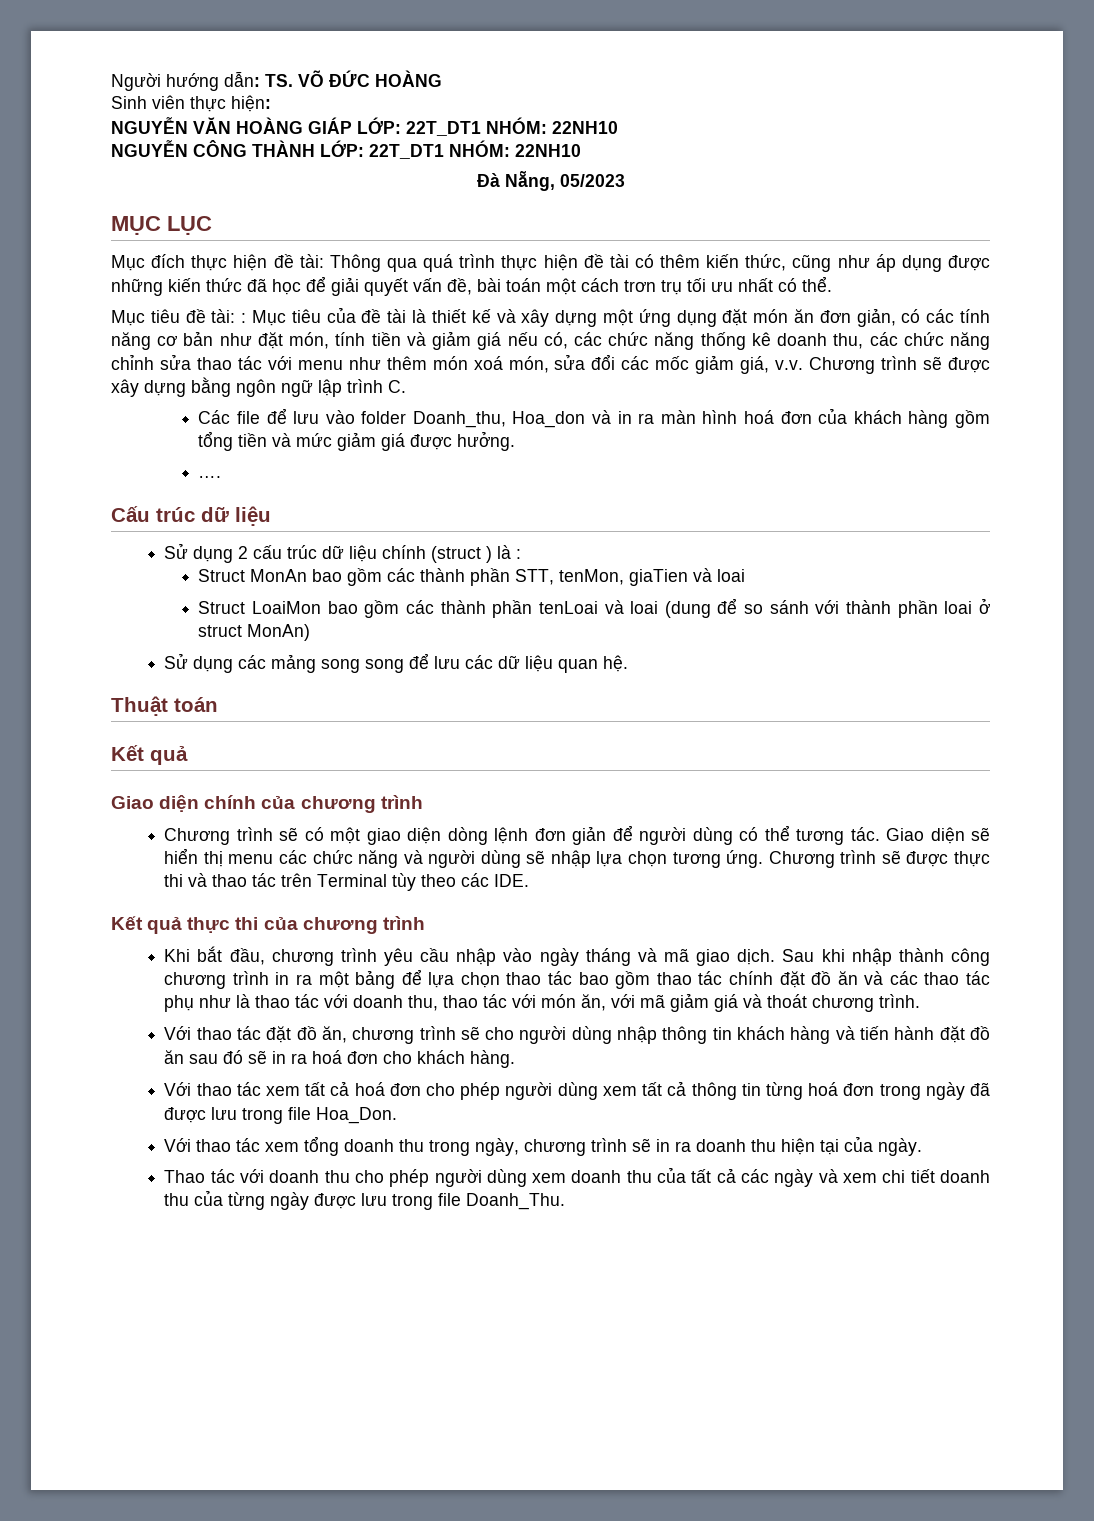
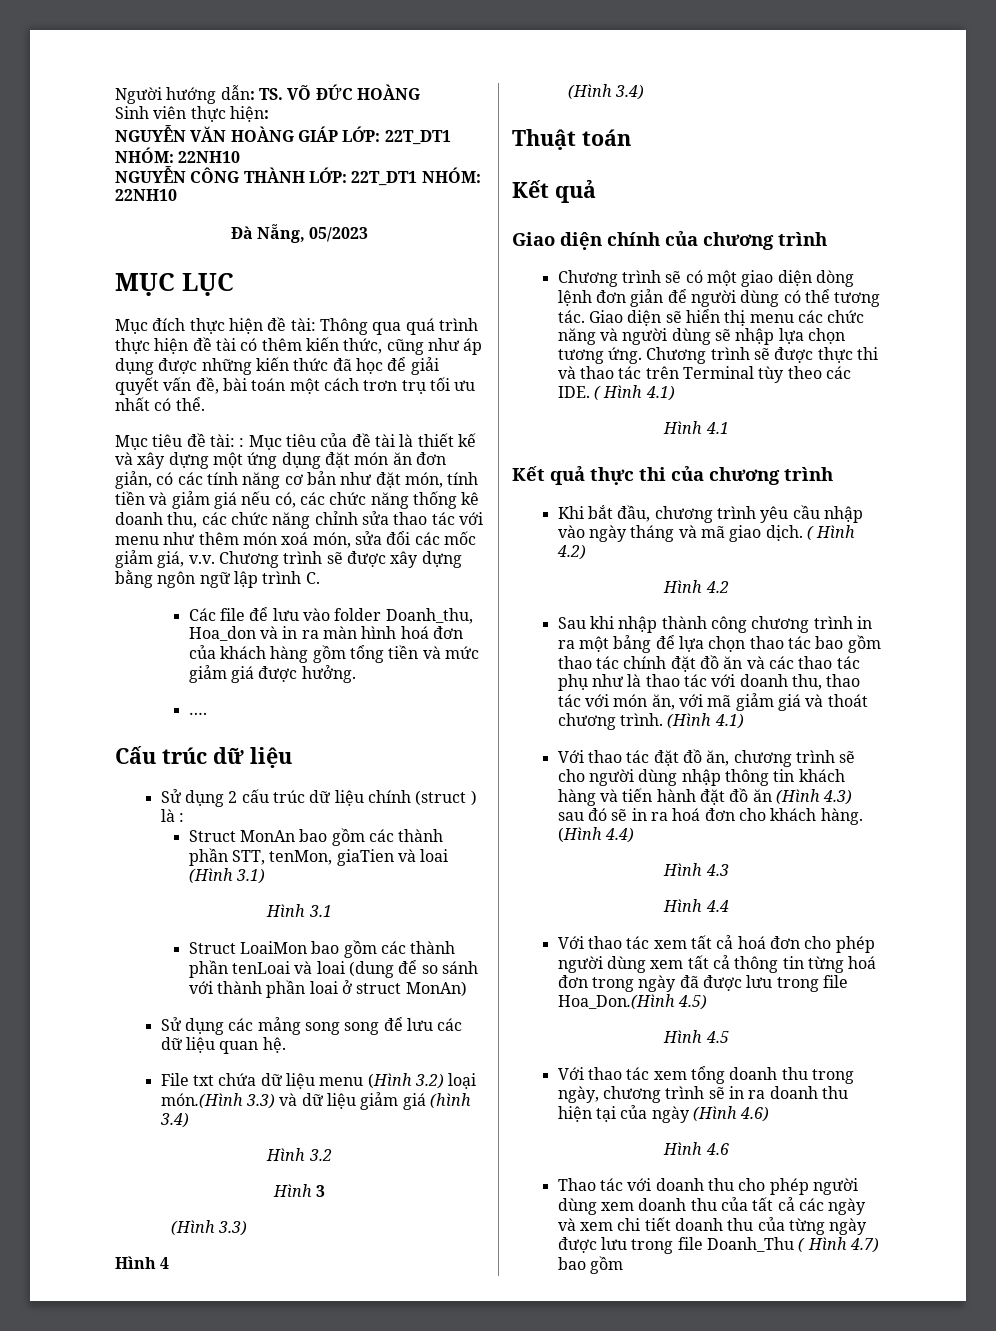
- Struct MonAn bao gồm các thành phần STT, tenMon, giaTien và loai
+ Struct MonAn bao gồm các thành phần STT, tenMon, giaTien và loai (Hình 3.1)
+ Hình 3.1
+ File txt chứa dữ liệu menu (Hình 3.2) loại món.(Hình 3.3) và dữ liệu giảm giá (hình 3.4)
+ Hình 3.2
+ Hình 3
+ (Hình 3.3)
+ Hình 4
+ (Hình 3.4)
- Chương trình sẽ được thực thi và thao tác trên Terminal tùy theo các IDE.
+ Chương trình sẽ được thực thi và thao tác trên Terminal tùy theo các IDE. ( Hình 4.1)
+ Hình 4.1
- Khi bắt đầu, chương trình yêu cầu nhập vào ngày tháng và mã giao dịch. Sau khi nhập thành công chương trình in ra một bảng để lựa chọn thao tác bao gồm thao tác chính đặt đồ ăn và các thao tác phụ như là thao tác với doanh thu, thao tác với món ăn, với mã giảm giá và thoát chương trình.
+ Khi bắt đầu, chương trình yêu cầu nhập vào ngày tháng và mã giao dịch. ( Hình 4.2)
+ Hình 4.2
+ Sau khi nhập thành công chương trình in ra một bảng để lựa chọn thao tác bao gồm thao tác chính đặt đồ ăn và các thao tác phụ như là thao tác với doanh thu, thao tác với món ăn, với mã giảm giá và thoát chương trình. (Hình 4.1)
- Với thao tác đặt đồ ăn, chương trình sẽ cho người dùng nhập thông tin khách hàng và tiến hành đặt đồ ăn sau đó sẽ in ra hoá đơn cho khách hàng.
+ Với thao tác đặt đồ ăn, chương trình sẽ cho người dùng nhập thông tin khách hàng và tiến hành đặt đồ ăn (Hình 4.3) sau đó sẽ in ra hoá đơn cho khách hàng. (Hình 4.4)
+ Hình 4.3
+ Hình 4.4
- Với thao tác xem tất cả hoá đơn cho phép người dùng xem tất cả thông tin từng hoá đơn trong ngày đã được lưu trong file Hoa_Don.
+ Với thao tác xem tất cả hoá đơn cho phép người dùng xem tất cả thông tin từng hoá đơn trong ngày đã được lưu trong file Hoa_Don.(Hình 4.5)
+ Hình 4.5
- Với thao tác xem tổng doanh thu trong ngày, chương trình sẽ in ra doanh thu hiện tại của ngày.
+ Với thao tác xem tổng doanh thu trong ngày, chương trình sẽ in ra doanh thu hiện tại của ngày (Hình 4.6)
+ Hình 4.6
- Thao tác với doanh thu cho phép người dùng xem doanh thu của tất cả các ngày và xem chi tiết doanh thu của từng ngày được lưu trong file Doanh_Thu.
+ Thao tác với doanh thu cho phép người dùng xem doanh thu của tất cả các ngày và xem chi tiết doanh thu của từng ngày được lưu trong file Doanh_Thu ( Hình 4.7) bao gồm

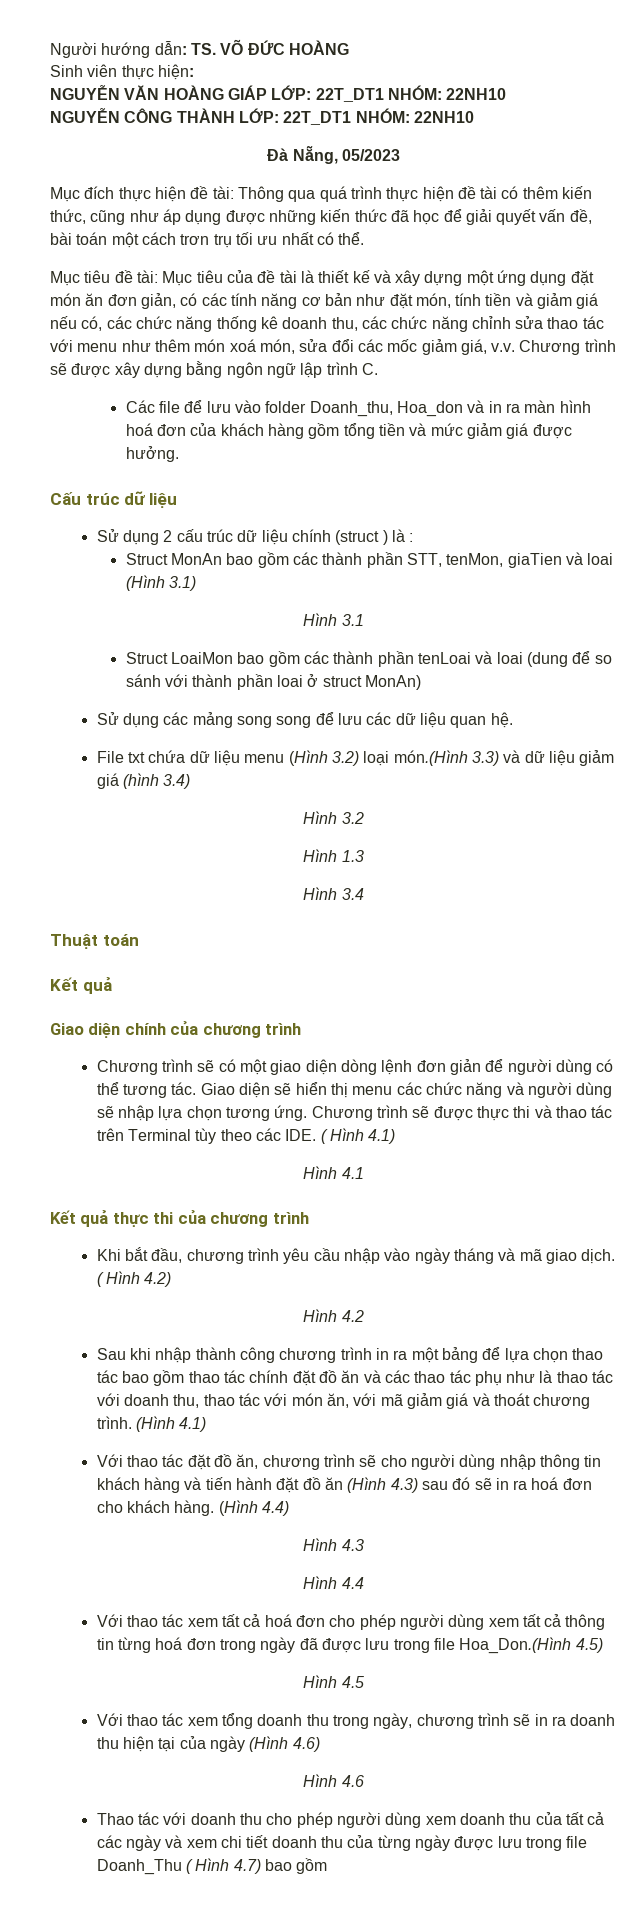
- MỤC LỤC
- Mục tiêu đề tài: :
+ Mục tiêu đề tài:
- ….
- Hình 3
- (Hình 3.3)
- Hình 4
- (Hình 3.4)
+ Hình 1.3
+ Hình 3.4

